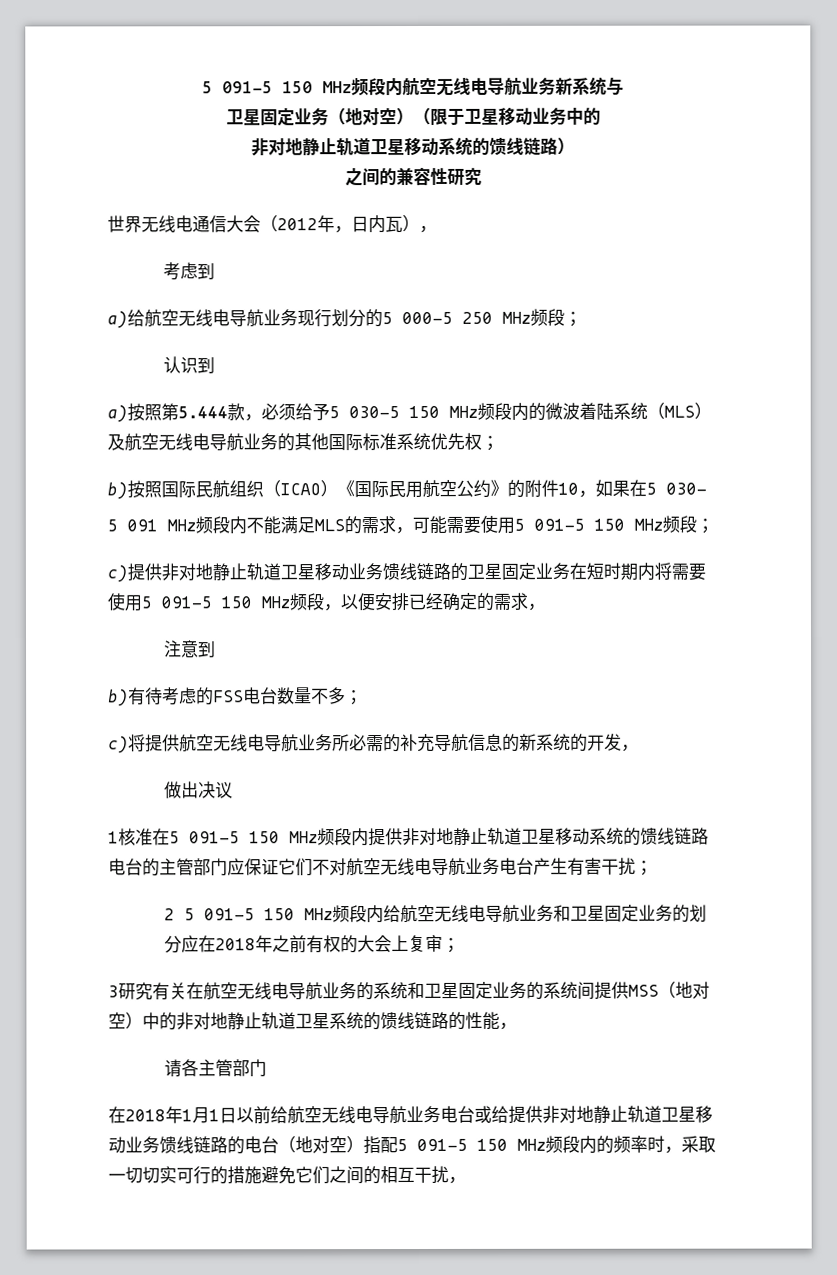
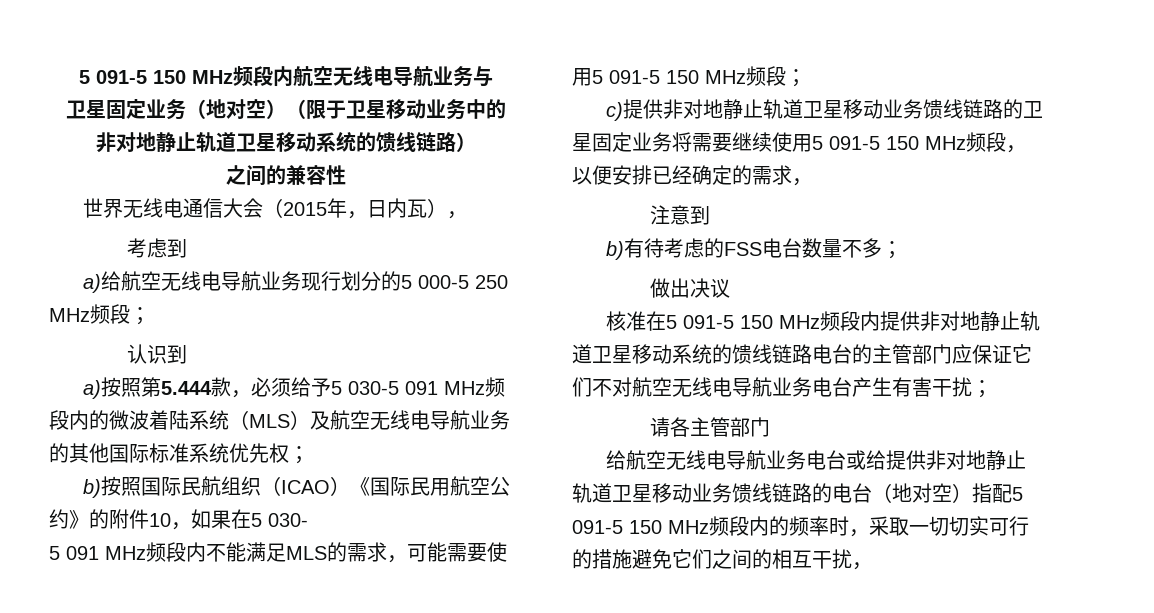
- 5 091-5 150 MHz频段内航空无线电导航业务新系统与
+ 5 091-5 150 MHz频段内航空无线电导航业务与
- 之间的兼容性研究
+ 之间的兼容性
- 世界无线电通信大会（2012年，日内瓦），
+ 世界无线电通信大会（2015年，日内瓦），
- a)按照第5.444款，必须给予5 030-5 150 MHz频段内的微波着陆系统（MLS）及航空无线电导航业务的其他国际标准系统优先权；
+ a)按照第5.444款，必须给予5 030-5 091 MHz频段内的微波着陆系统（MLS）及航空无线电导航业务的其他国际标准系统优先权；
- c)提供非对地静止轨道卫星移动业务馈线链路的卫星固定业务在短时期内将需要使用5 091-5 150 MHz频段，以便安排已经确定的需求，
+ c)提供非对地静止轨道卫星移动业务馈线链路的卫星固定业务将需要继续使用5 091-5 150 MHz频段，以便安排已经确定的需求，
- c)将提供航空无线电导航业务所必需的补充导航信息的新系统的开发，
- 1核准在5 091-5 150 MHz频段内提供非对地静止轨道卫星移动系统的馈线链路电台的主管部门应保证它们不对航空无线电导航业务电台产生有害干扰；
+ 核准在5 091-5 150 MHz频段内提供非对地静止轨道卫星移动系统的馈线链路电台的主管部门应保证它们不对航空无线电导航业务电台产生有害干扰；
- 2 5 091-5 150 MHz频段内给航空无线电导航业务和卫星固定业务的划分应在2018年之前有权的大会上复审；
- 3研究有关在航空无线电导航业务的系统和卫星固定业务的系统间提供MSS（地对空）中的非对地静止轨道卫星系统的馈线链路的性能，
  请各主管部门
- 在2018年1月1日以前给航空无线电导航业务电台或给提供非对地静止轨道卫星移动业务馈线链路的电台（地对空）指配5 091-5 150 MHz频段内的频率时，采取一切切实可行的措施避免它们之间的相互干扰，
+ 给航空无线电导航业务电台或给提供非对地静止轨道卫星移动业务馈线链路的电台（地对空）指配5 091-5 150 MHz频段内的频率时，采取一切切实可行的措施避免它们之间的相互干扰，

